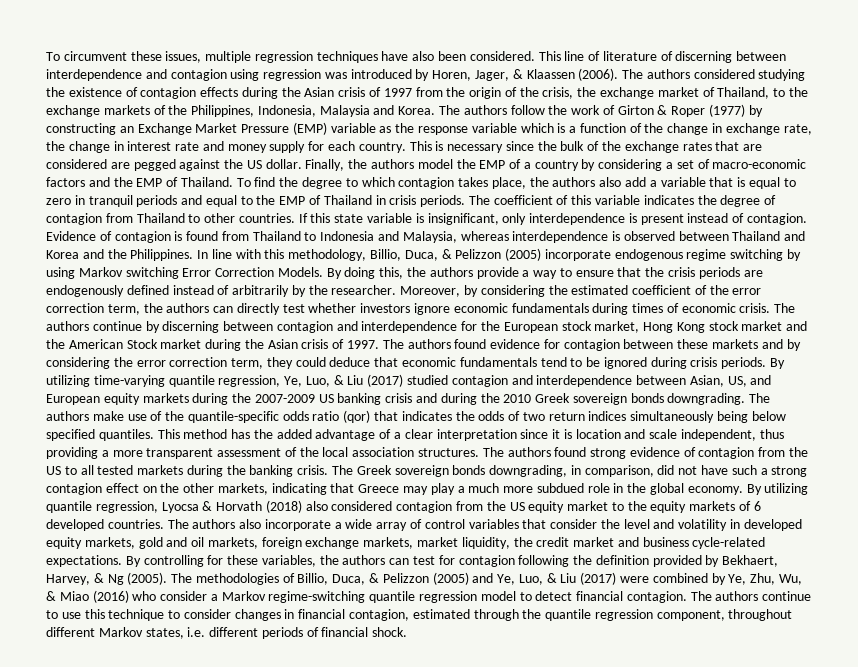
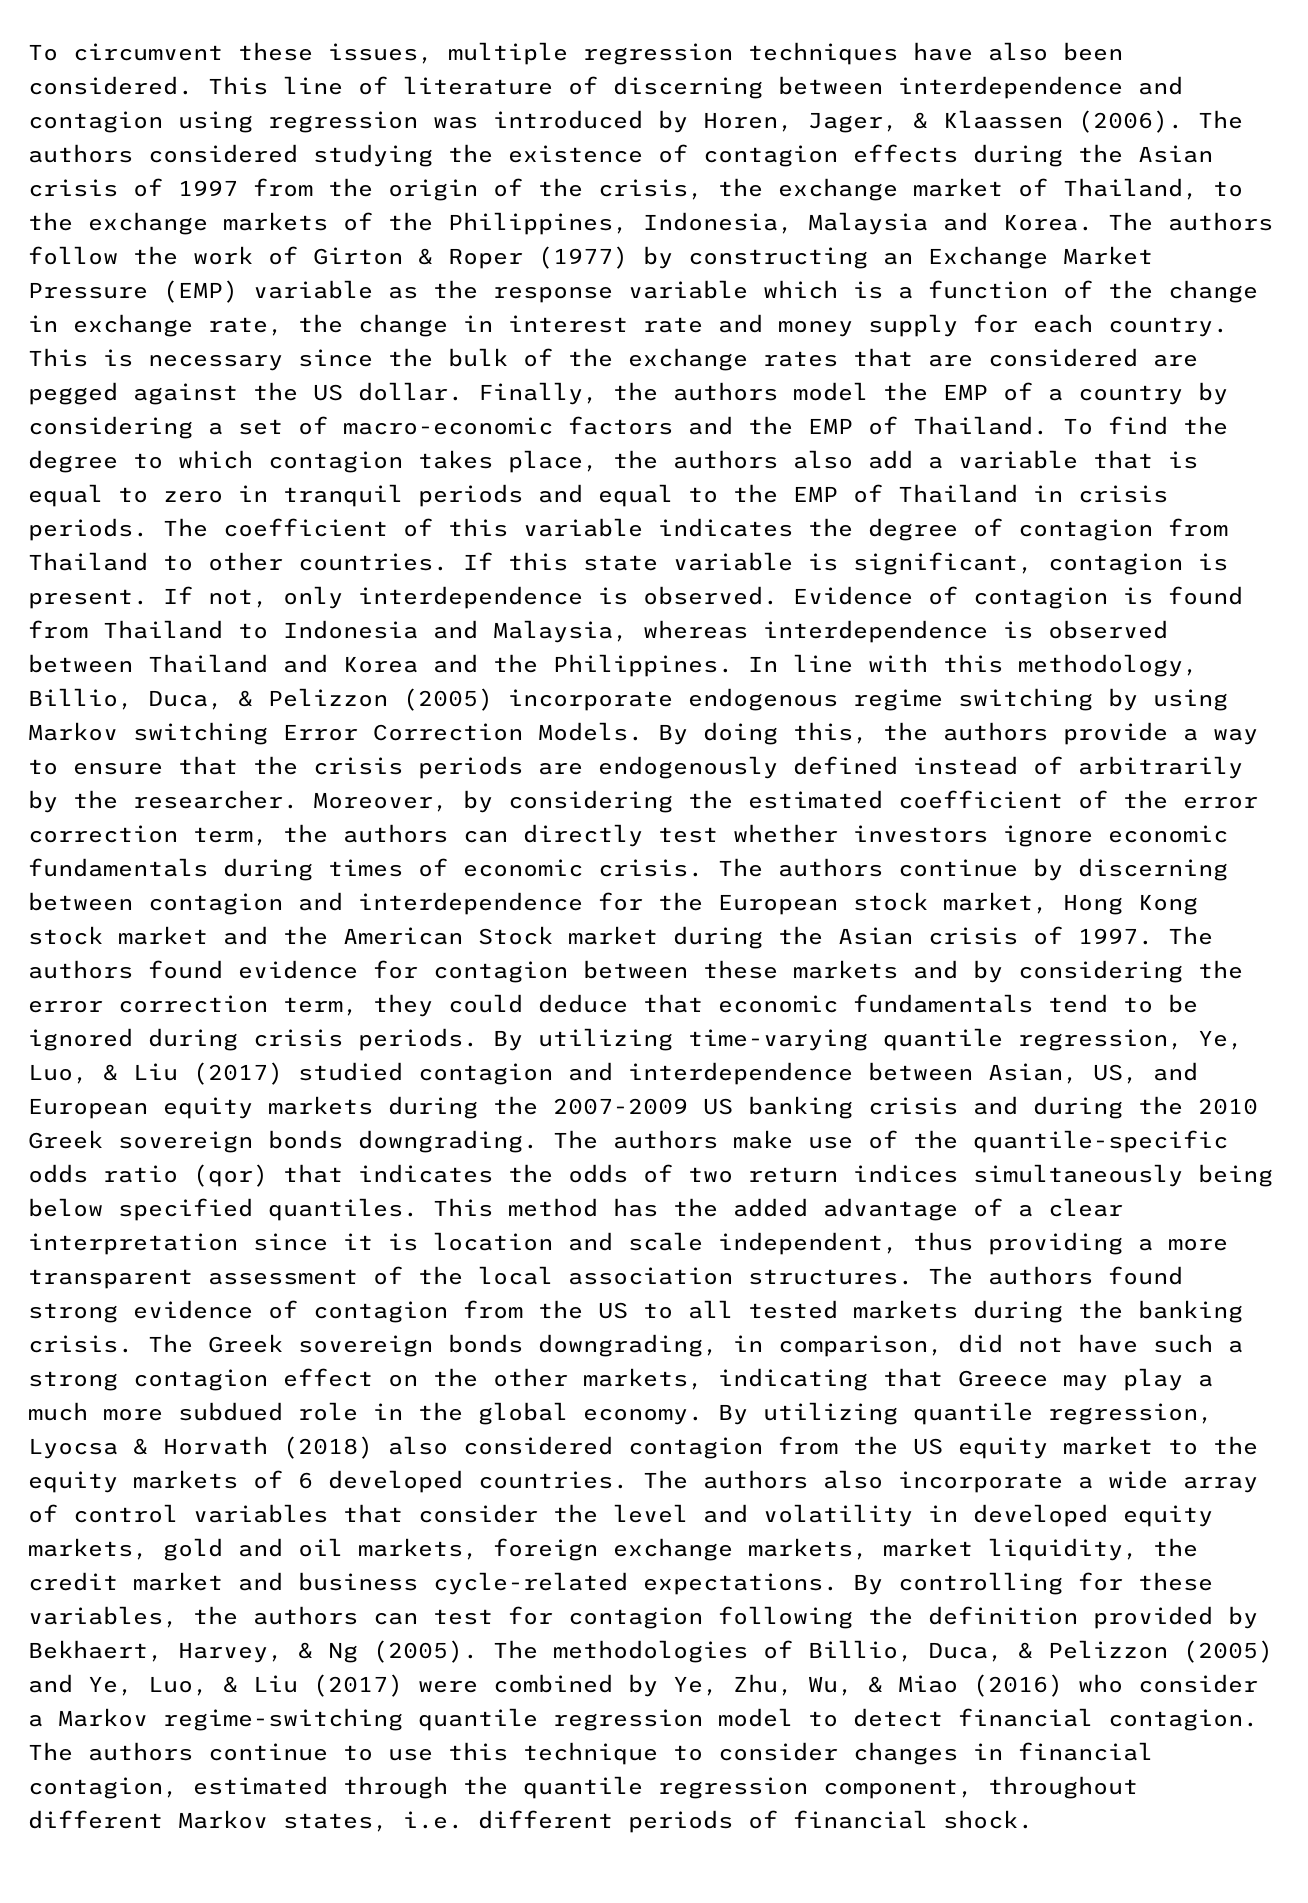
- If this state variable is insignificant, only interdependence is present instead of contagion.
+ If this state variable is significant, contagion is present. If not, only interdependence is observed.

